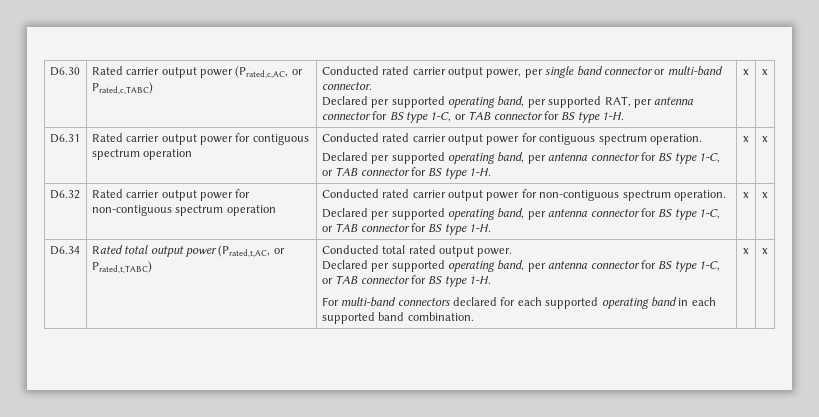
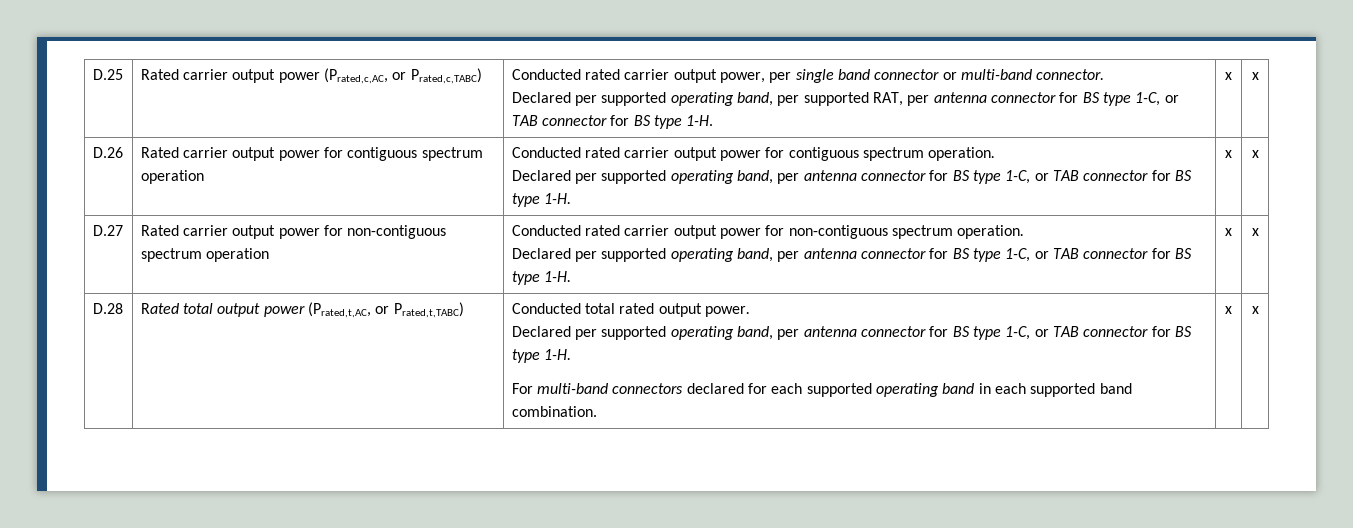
- D6.30
+ D.25
- D6.31 | Rated carrier output power for contiguous spectrum operation | Conducted rated carrier output power for contiguous spectrum operation.
+ D.26 | Rated carrier output power for contiguous spectrum operation | Conducted rated carrier output power for contiguous spectrum operation.
- D6.32 | Rated carrier output power for non-contiguous spectrum operation | Conducted rated carrier output power for non-contiguous spectrum operation.
+ D.27 | Rated carrier output power for non-contiguous spectrum operation | Conducted rated carrier output power for non-contiguous spectrum operation.
- D6.34
+ D.28

